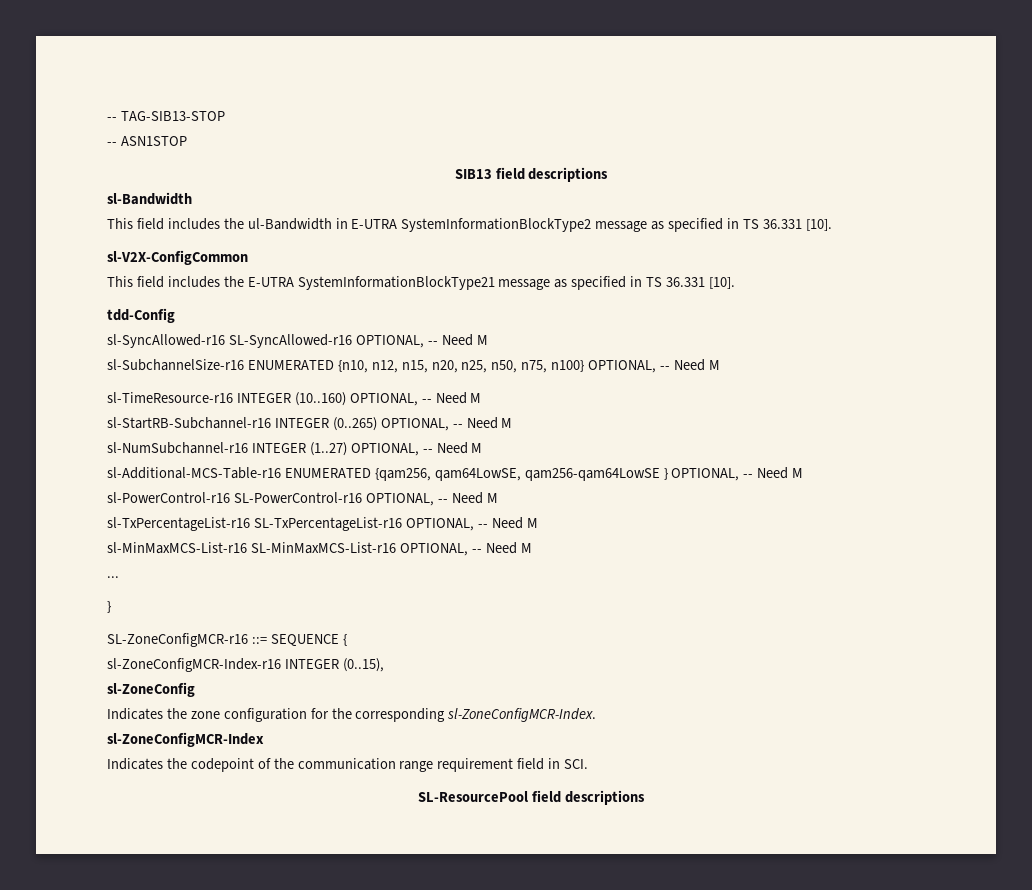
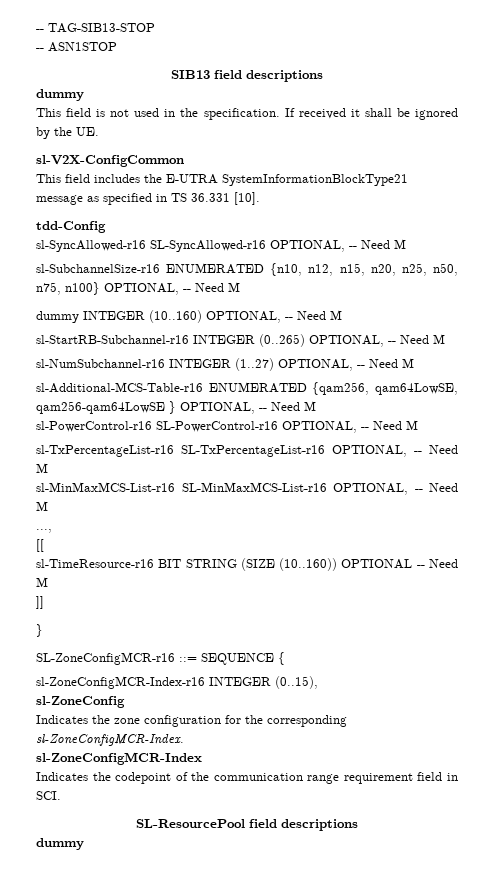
  SIB13 field descriptions
- sl-Bandwidth
- This field includes the ul-Bandwidth in E-UTRA SystemInformationBlockType2 message as specified in TS 36.331 [10].
+ dummy
+ This field is not used in the specification. If received it shall be ignored by the UE.
- sl-TimeResource-r16 INTEGER (10..160) OPTIONAL, -- Need M
+ dummy INTEGER (10..160) OPTIONAL, -- Need M
- ...
+ ...,
+ [[
+ sl-TimeResource-r16 BIT STRING (SIZE (10..160)) OPTIONAL -- Need M
+ ]]
  SL-ResourcePool field descriptions
+ dummy

